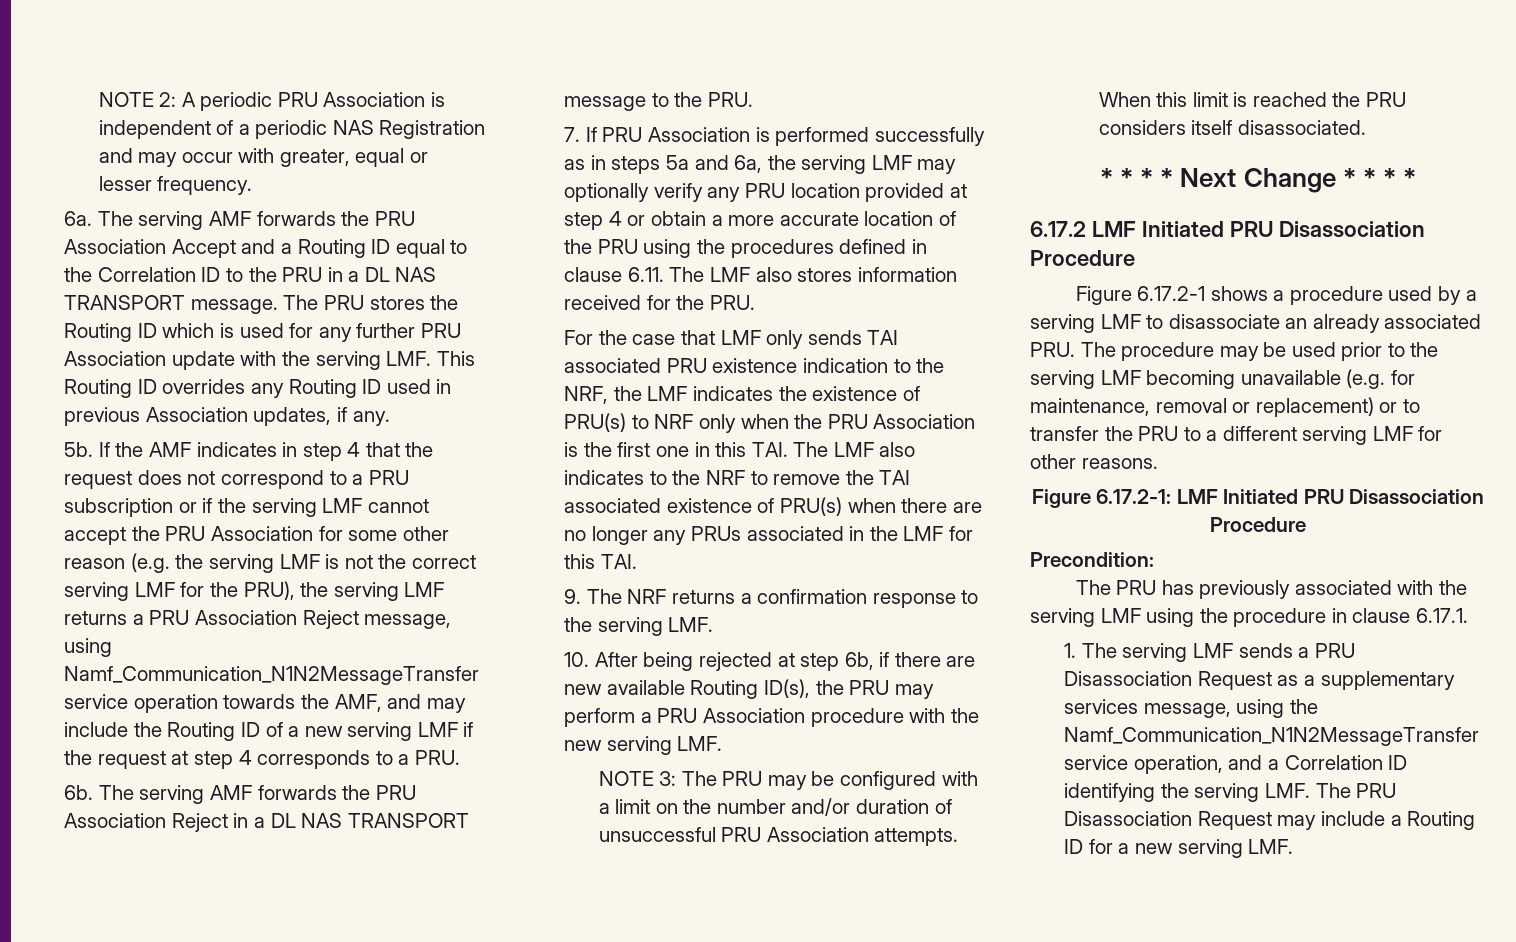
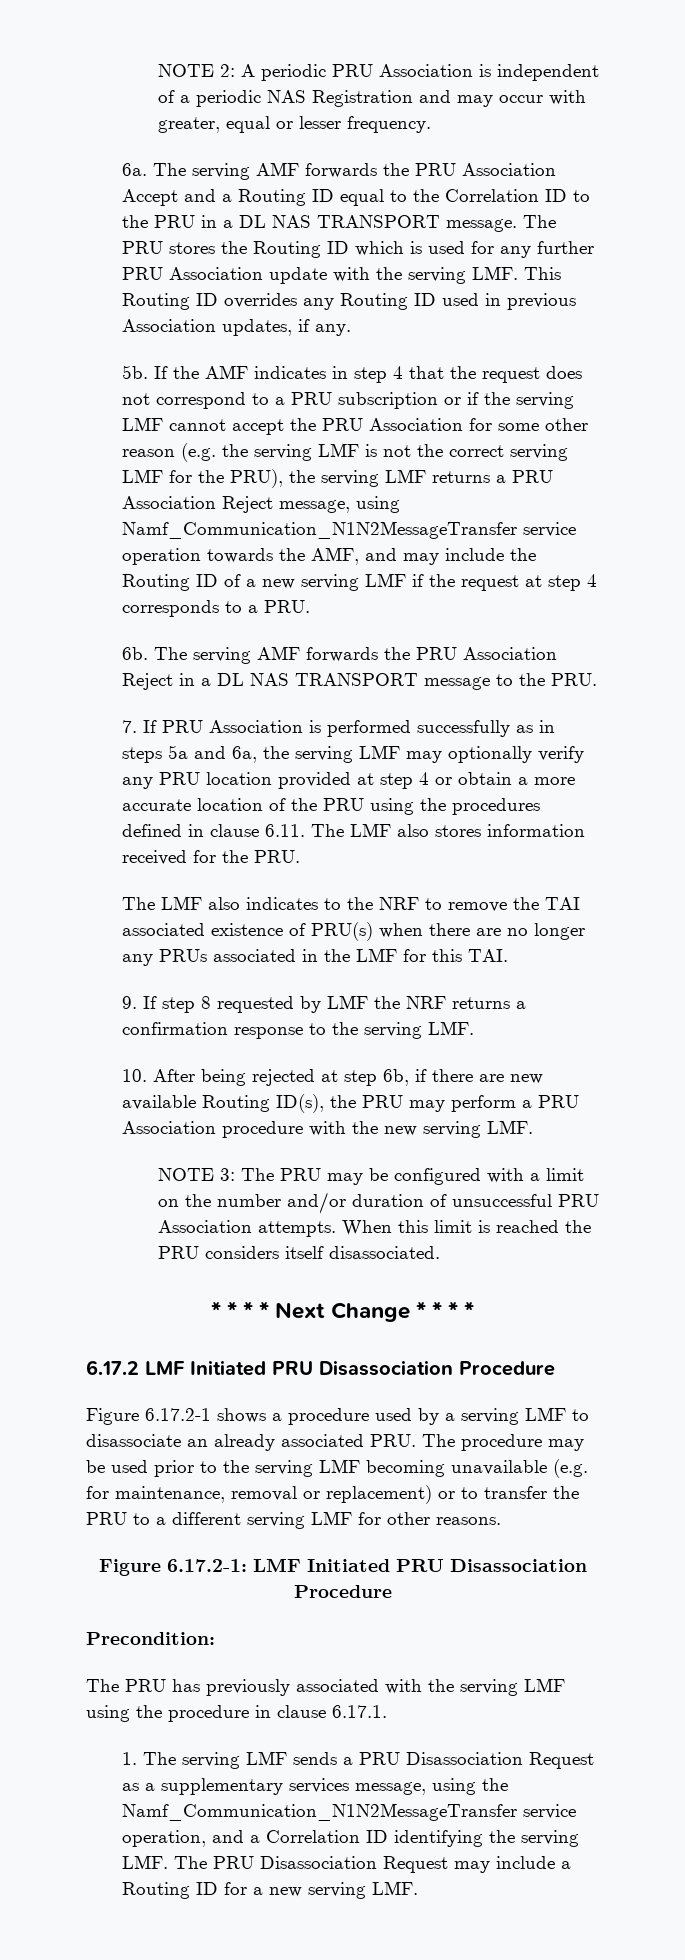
- For the case that LMF only sends TAI associated PRU existence indication to the NRF, the LMF indicates the existence of PRU(s) to NRF only when the PRU Association is the first one in this TAI. The LMF also indicates to the NRF to remove the TAI associated existence of PRU(s) when there are no longer any PRUs associated in the LMF for this TAI.
+ The LMF also indicates to the NRF to remove the TAI associated existence of PRU(s) when there are no longer any PRUs associated in the LMF for this TAI.
- 9. The NRF returns a confirmation response to the serving LMF.
+ 9. If step 8 requested by LMF the NRF returns a confirmation response to the serving LMF.

